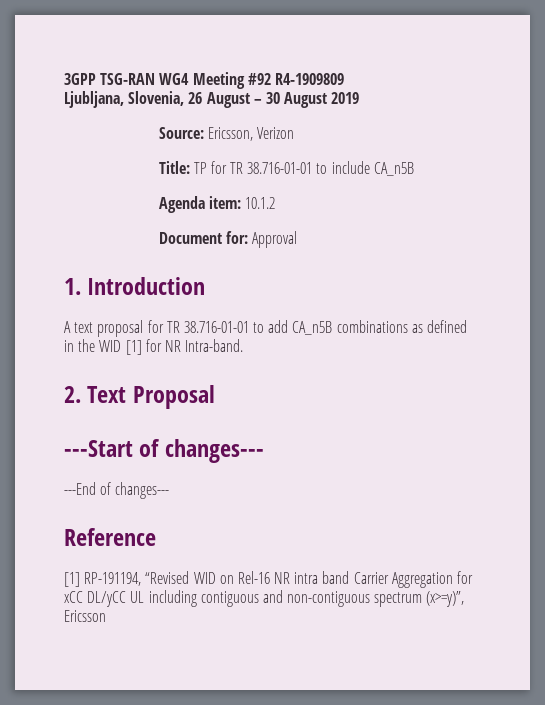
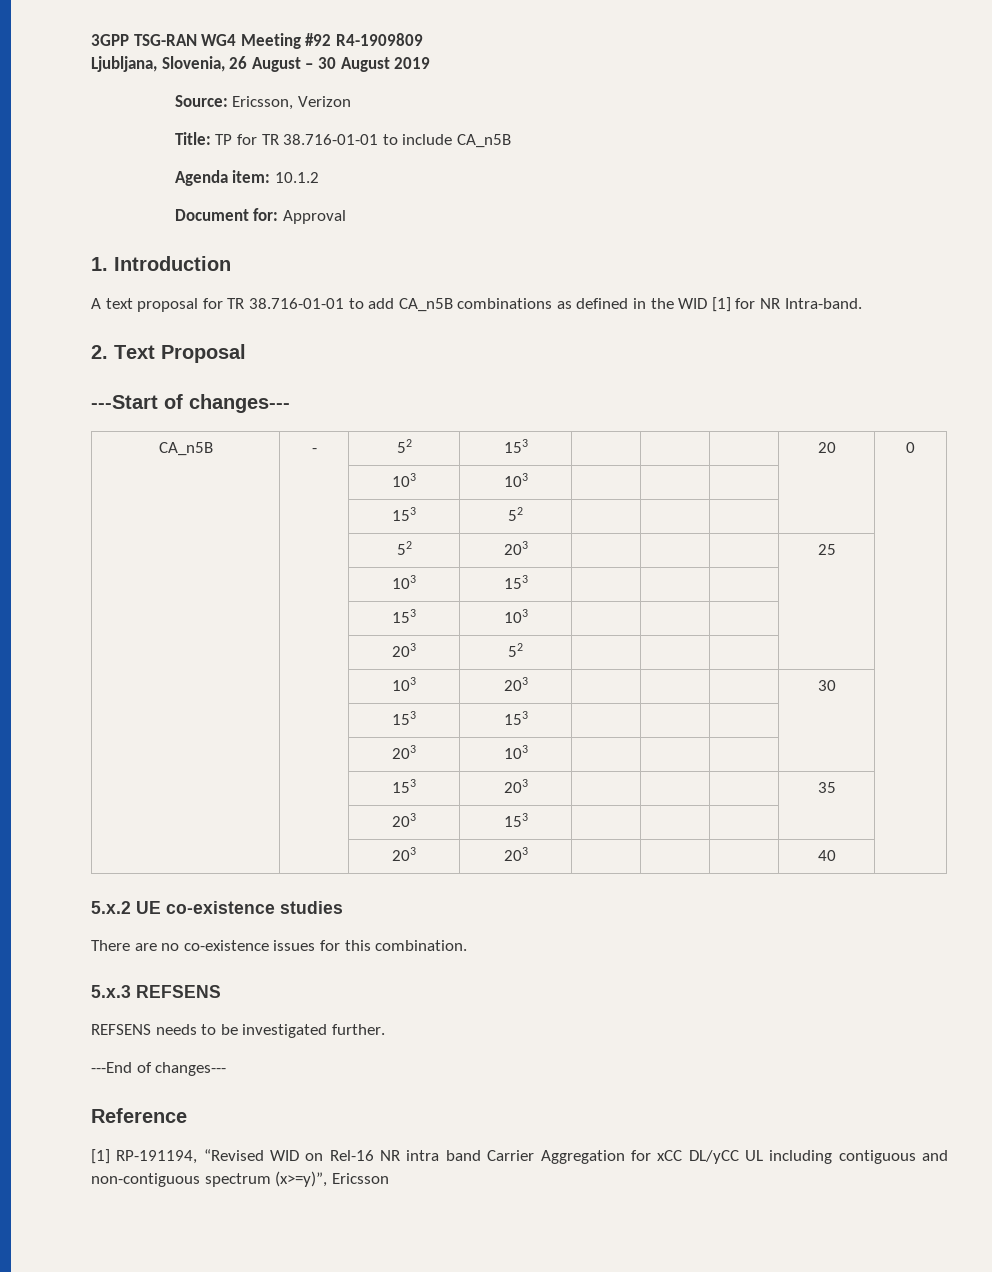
+ CA_n5B | - | 52 | 153 | | | | 20 | 0
+ | | 103 | 103 | | | | |
+ | | 153 | 52 | | | | |
+ | | 52 | 203 | | | | 25 |
+ | | 103 | 153 | | | | |
+ | | 153 | 103 | | | | |
+ | | 203 | 52 | | | | |
+ | | 103 | 203 | | | | 30 |
+ | | 153 | 153 | | | | |
+ | | 203 | 103 | | | | |
+ | | 153 | 203 | | | | 35 |
+ | | 203 | 153 | | | | |
+ | | 203 | 203 | | | | 40 |
+ 5.x.2 UE co-existence studies
+ There are no co-existence issues for this combination.
+ 5.x.3 REFSENS
+ REFSENS needs to be investigated further.

